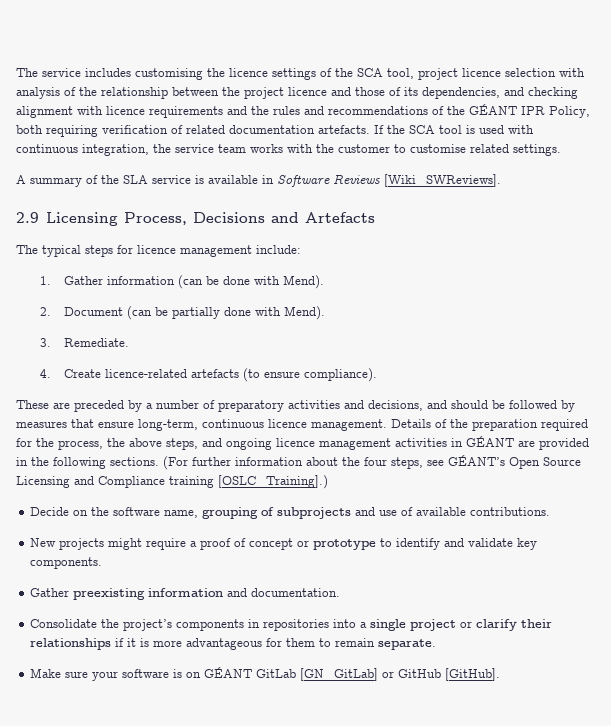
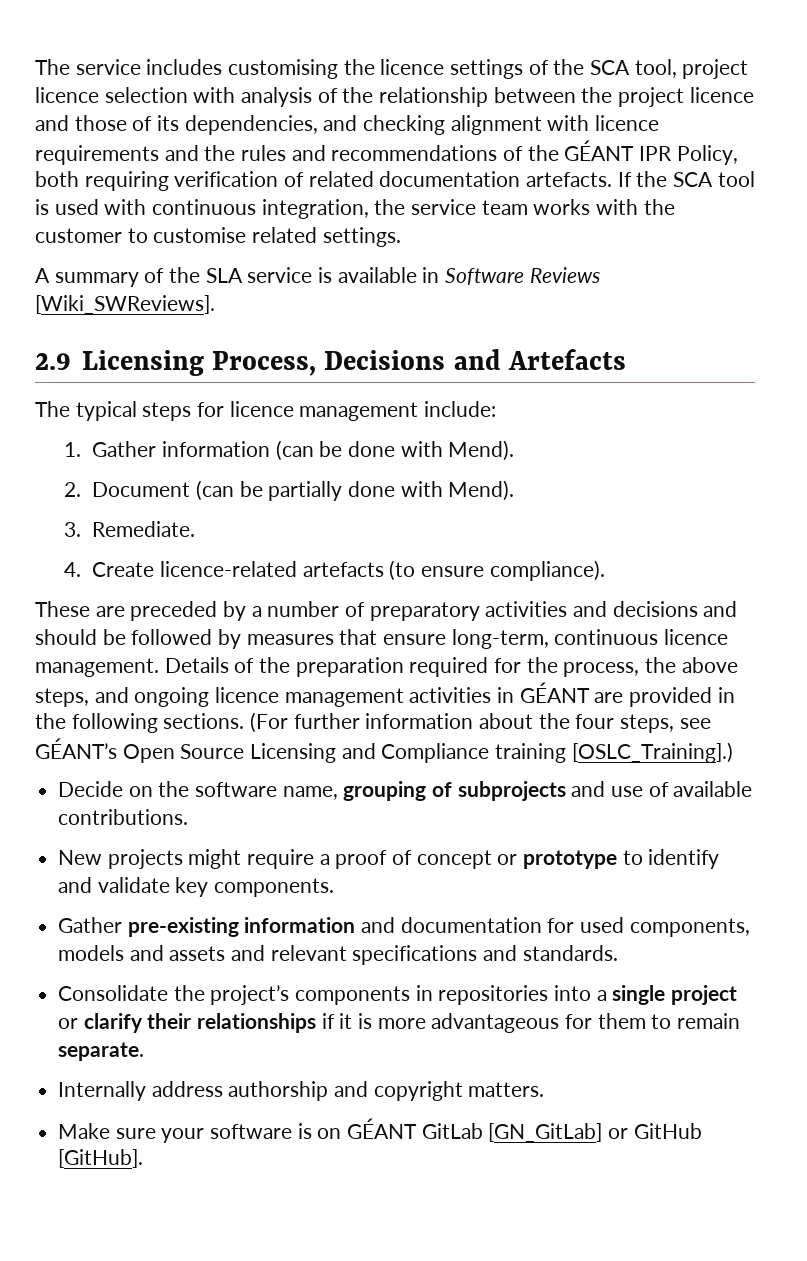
- These are preceded by a number of preparatory activities and decisions, and should be followed by measures that ensure long-term, continuous licence management.
+ These are preceded by a number of preparatory activities and decisions and should be followed by measures that ensure long-term, continuous licence management.
- Gather preexisting information and documentation.
+ Gather pre-existing information and documentation for used components, models and assets and relevant specifications and standards.
+ Internally address authorship and copyright matters.

